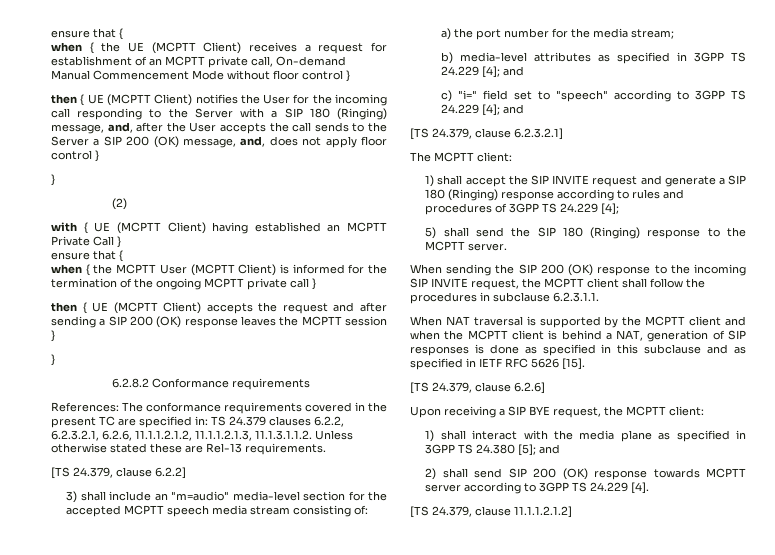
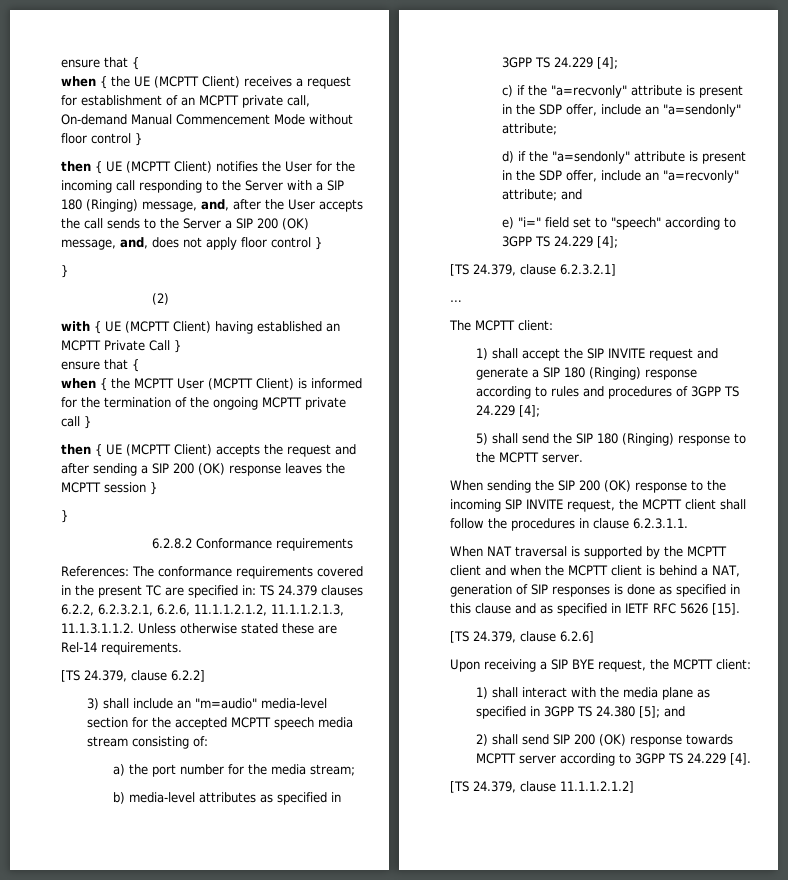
- References: The conformance requirements covered in the present TC are specified in: TS 24.379 clauses 6.2.2, 6.2.3.2.1, 6.2.6, 11.1.1.2.1.2, 11.1.1.2.1.3, 11.1.3.1.1.2. Unless otherwise stated these are Rel-13 requirements.
+ References: The conformance requirements covered in the present TC are specified in: TS 24.379 clauses 6.2.2, 6.2.3.2.1, 6.2.6, 11.1.1.2.1.2, 11.1.1.2.1.3, 11.1.3.1.1.2. Unless otherwise stated these are Rel-14 requirements.
- b) media-level attributes as specified in 3GPP TS 24.229 [4]; and
- c) "i=" field set to "speech" according to 3GPP TS 24.229 [4]; and
+ b) media-level attributes as specified in 3GPP TS 24.229 [4];
+ c) if the "a=recvonly" attribute is present in the SDP offer, include an "a=sendonly" attribute;
+ d) if the "a=sendonly" attribute is present in the SDP offer, include an "a=recvonly" attribute; and
+ e) "i=" field set to "speech" according to 3GPP TS 24.229 [4];
+ …
- When sending the SIP 200 (OK) response to the incoming SIP INVITE request, the MCPTT client shall follow the procedures in subclause 6.2.3.1.1.
+ When sending the SIP 200 (OK) response to the incoming SIP INVITE request, the MCPTT client shall follow the procedures in clause 6.2.3.1.1.
- When NAT traversal is supported by the MCPTT client and when the MCPTT client is behind a NAT, generation of SIP responses is done as specified in this subclause and as specified in IETF RFC 5626 [15].
+ When NAT traversal is supported by the MCPTT client and when the MCPTT client is behind a NAT, generation of SIP responses is done as specified in this clause and as specified in IETF RFC 5626 [15].

